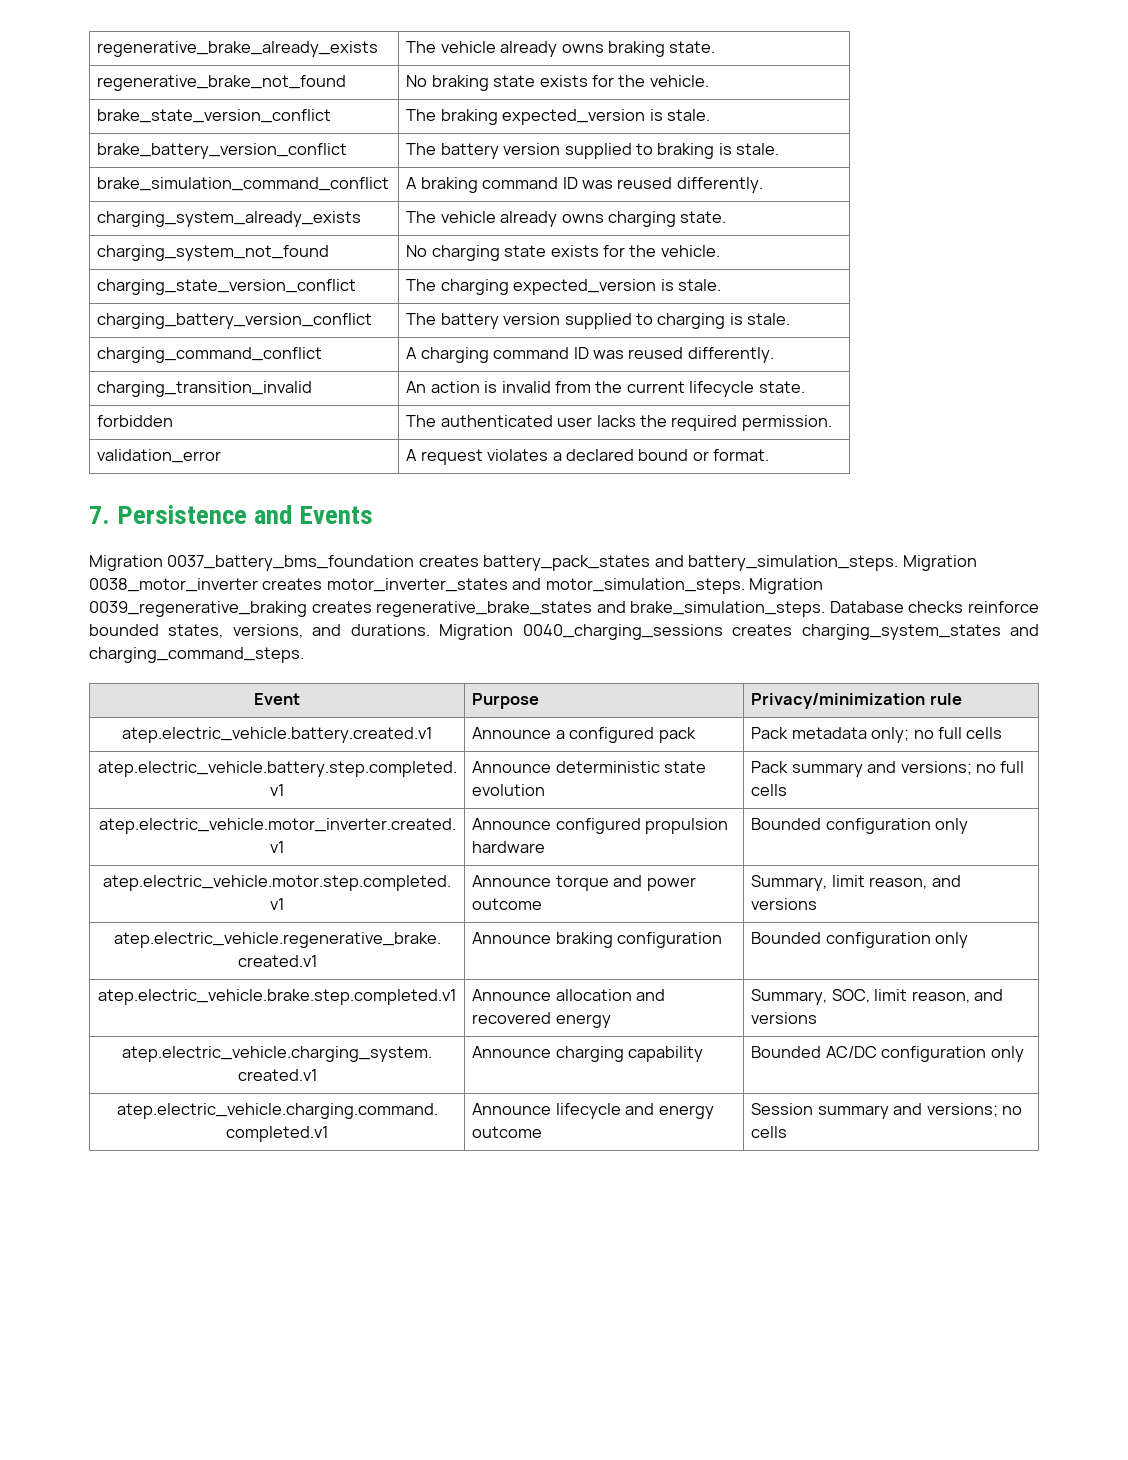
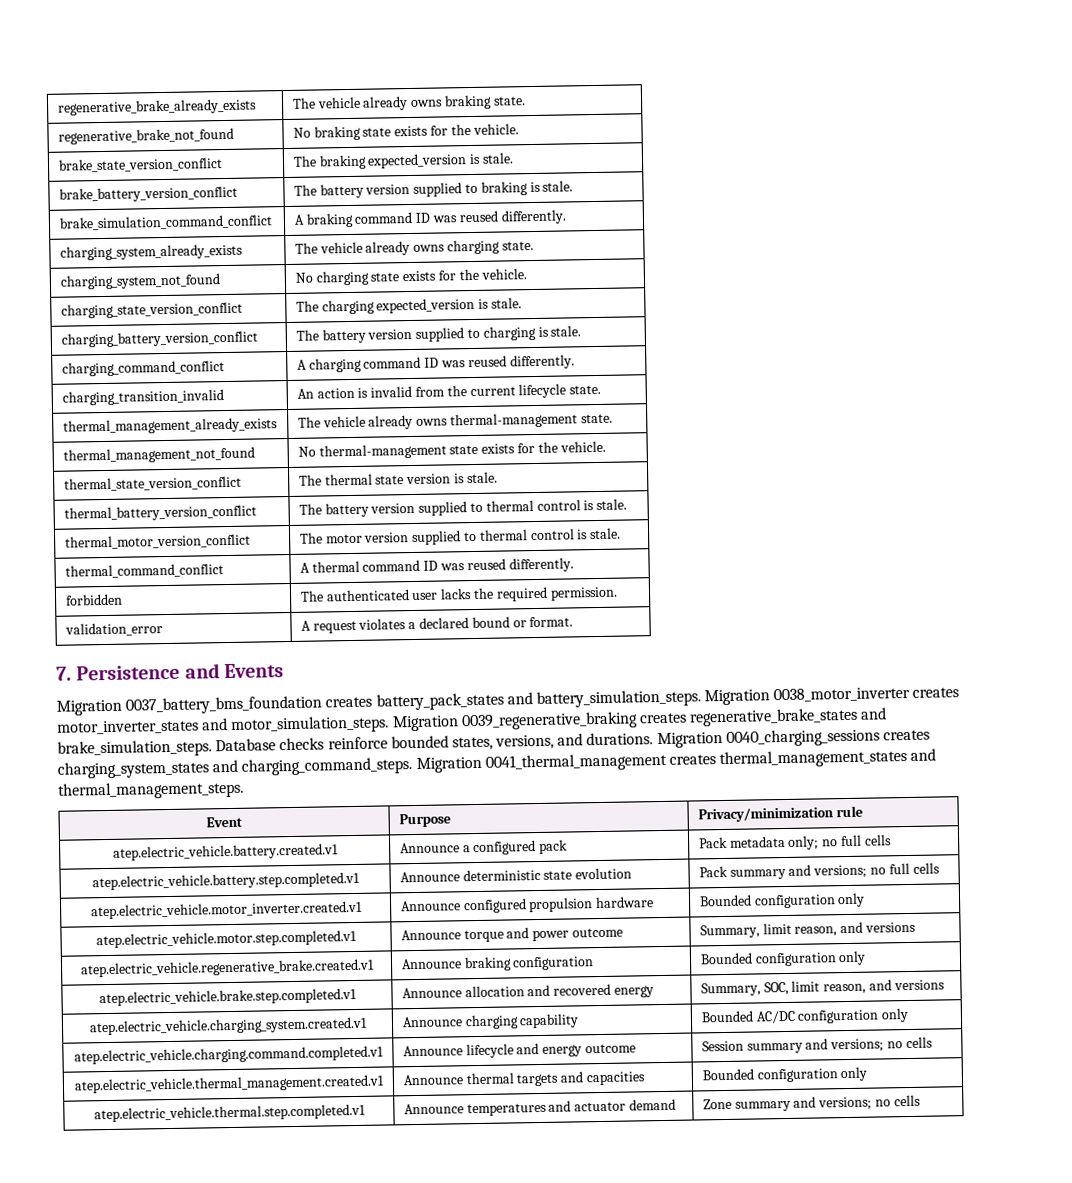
+ thermal_management_already_exists | The vehicle already owns thermal-management state.
+ thermal_management_not_found | No thermal-management state exists for the vehicle.
+ thermal_state_version_conflict | The thermal state version is stale.
+ thermal_battery_version_conflict | The battery version supplied to thermal control is stale.
+ thermal_motor_version_conflict | The motor version supplied to thermal control is stale.
+ thermal_command_conflict | A thermal command ID was reused differently.
+ Migration 0041_thermal_management creates thermal_management_states and thermal_management_steps.
+ atep.electric_vehicle.thermal_management.created.v1 | Announce thermal targets and capacities | Bounded configuration only
+ atep.electric_vehicle.thermal.step.completed.v1 | Announce temperatures and actuator demand | Zone summary and versions; no cells

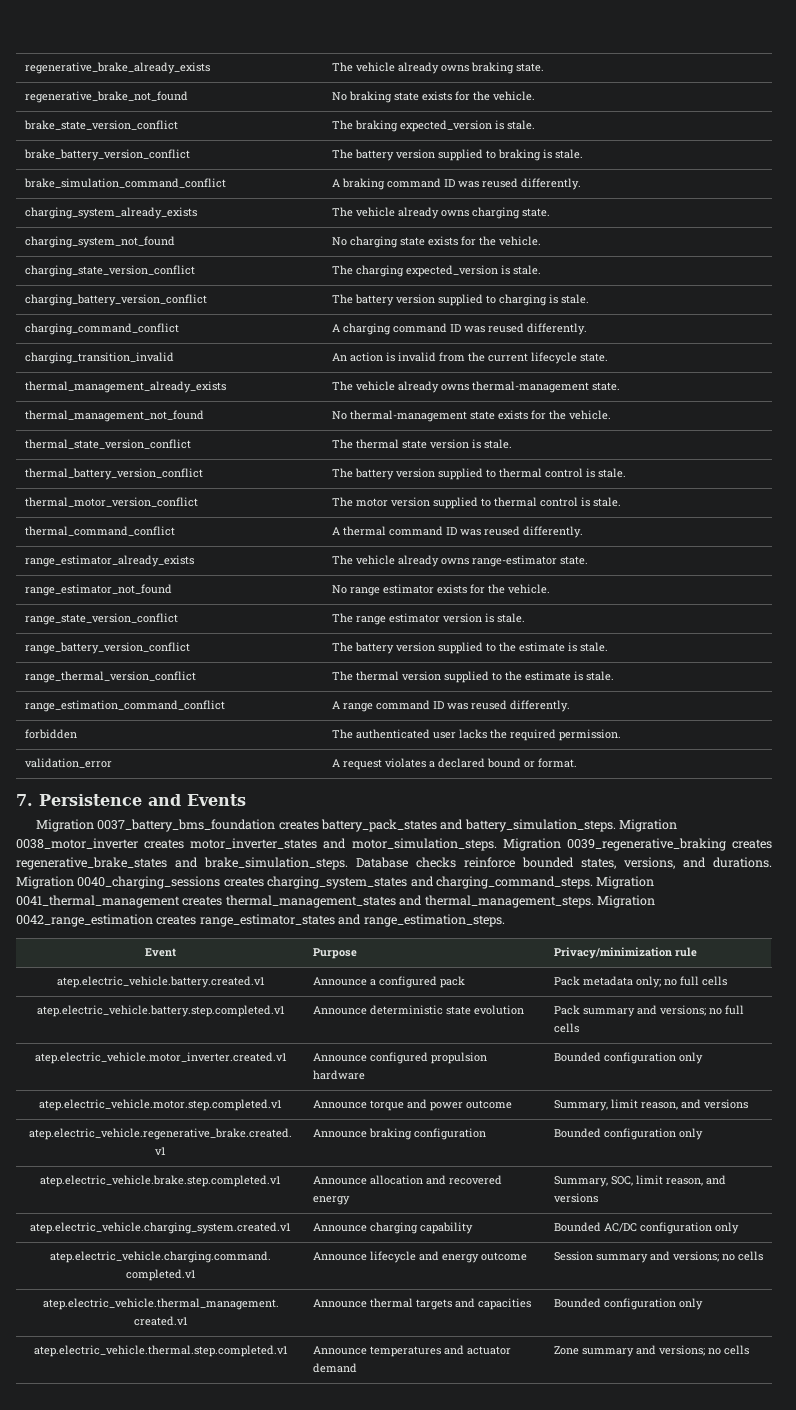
+ range_estimator_already_exists | The vehicle already owns range-estimator state.
+ range_estimator_not_found | No range estimator exists for the vehicle.
+ range_state_version_conflict | The range estimator version is stale.
+ range_battery_version_conflict | The battery version supplied to the estimate is stale.
+ range_thermal_version_conflict | The thermal version supplied to the estimate is stale.
+ range_estimation_command_conflict | A range command ID was reused differently.
+ Migration 0042_range_estimation creates range_estimator_states and range_estimation_steps.

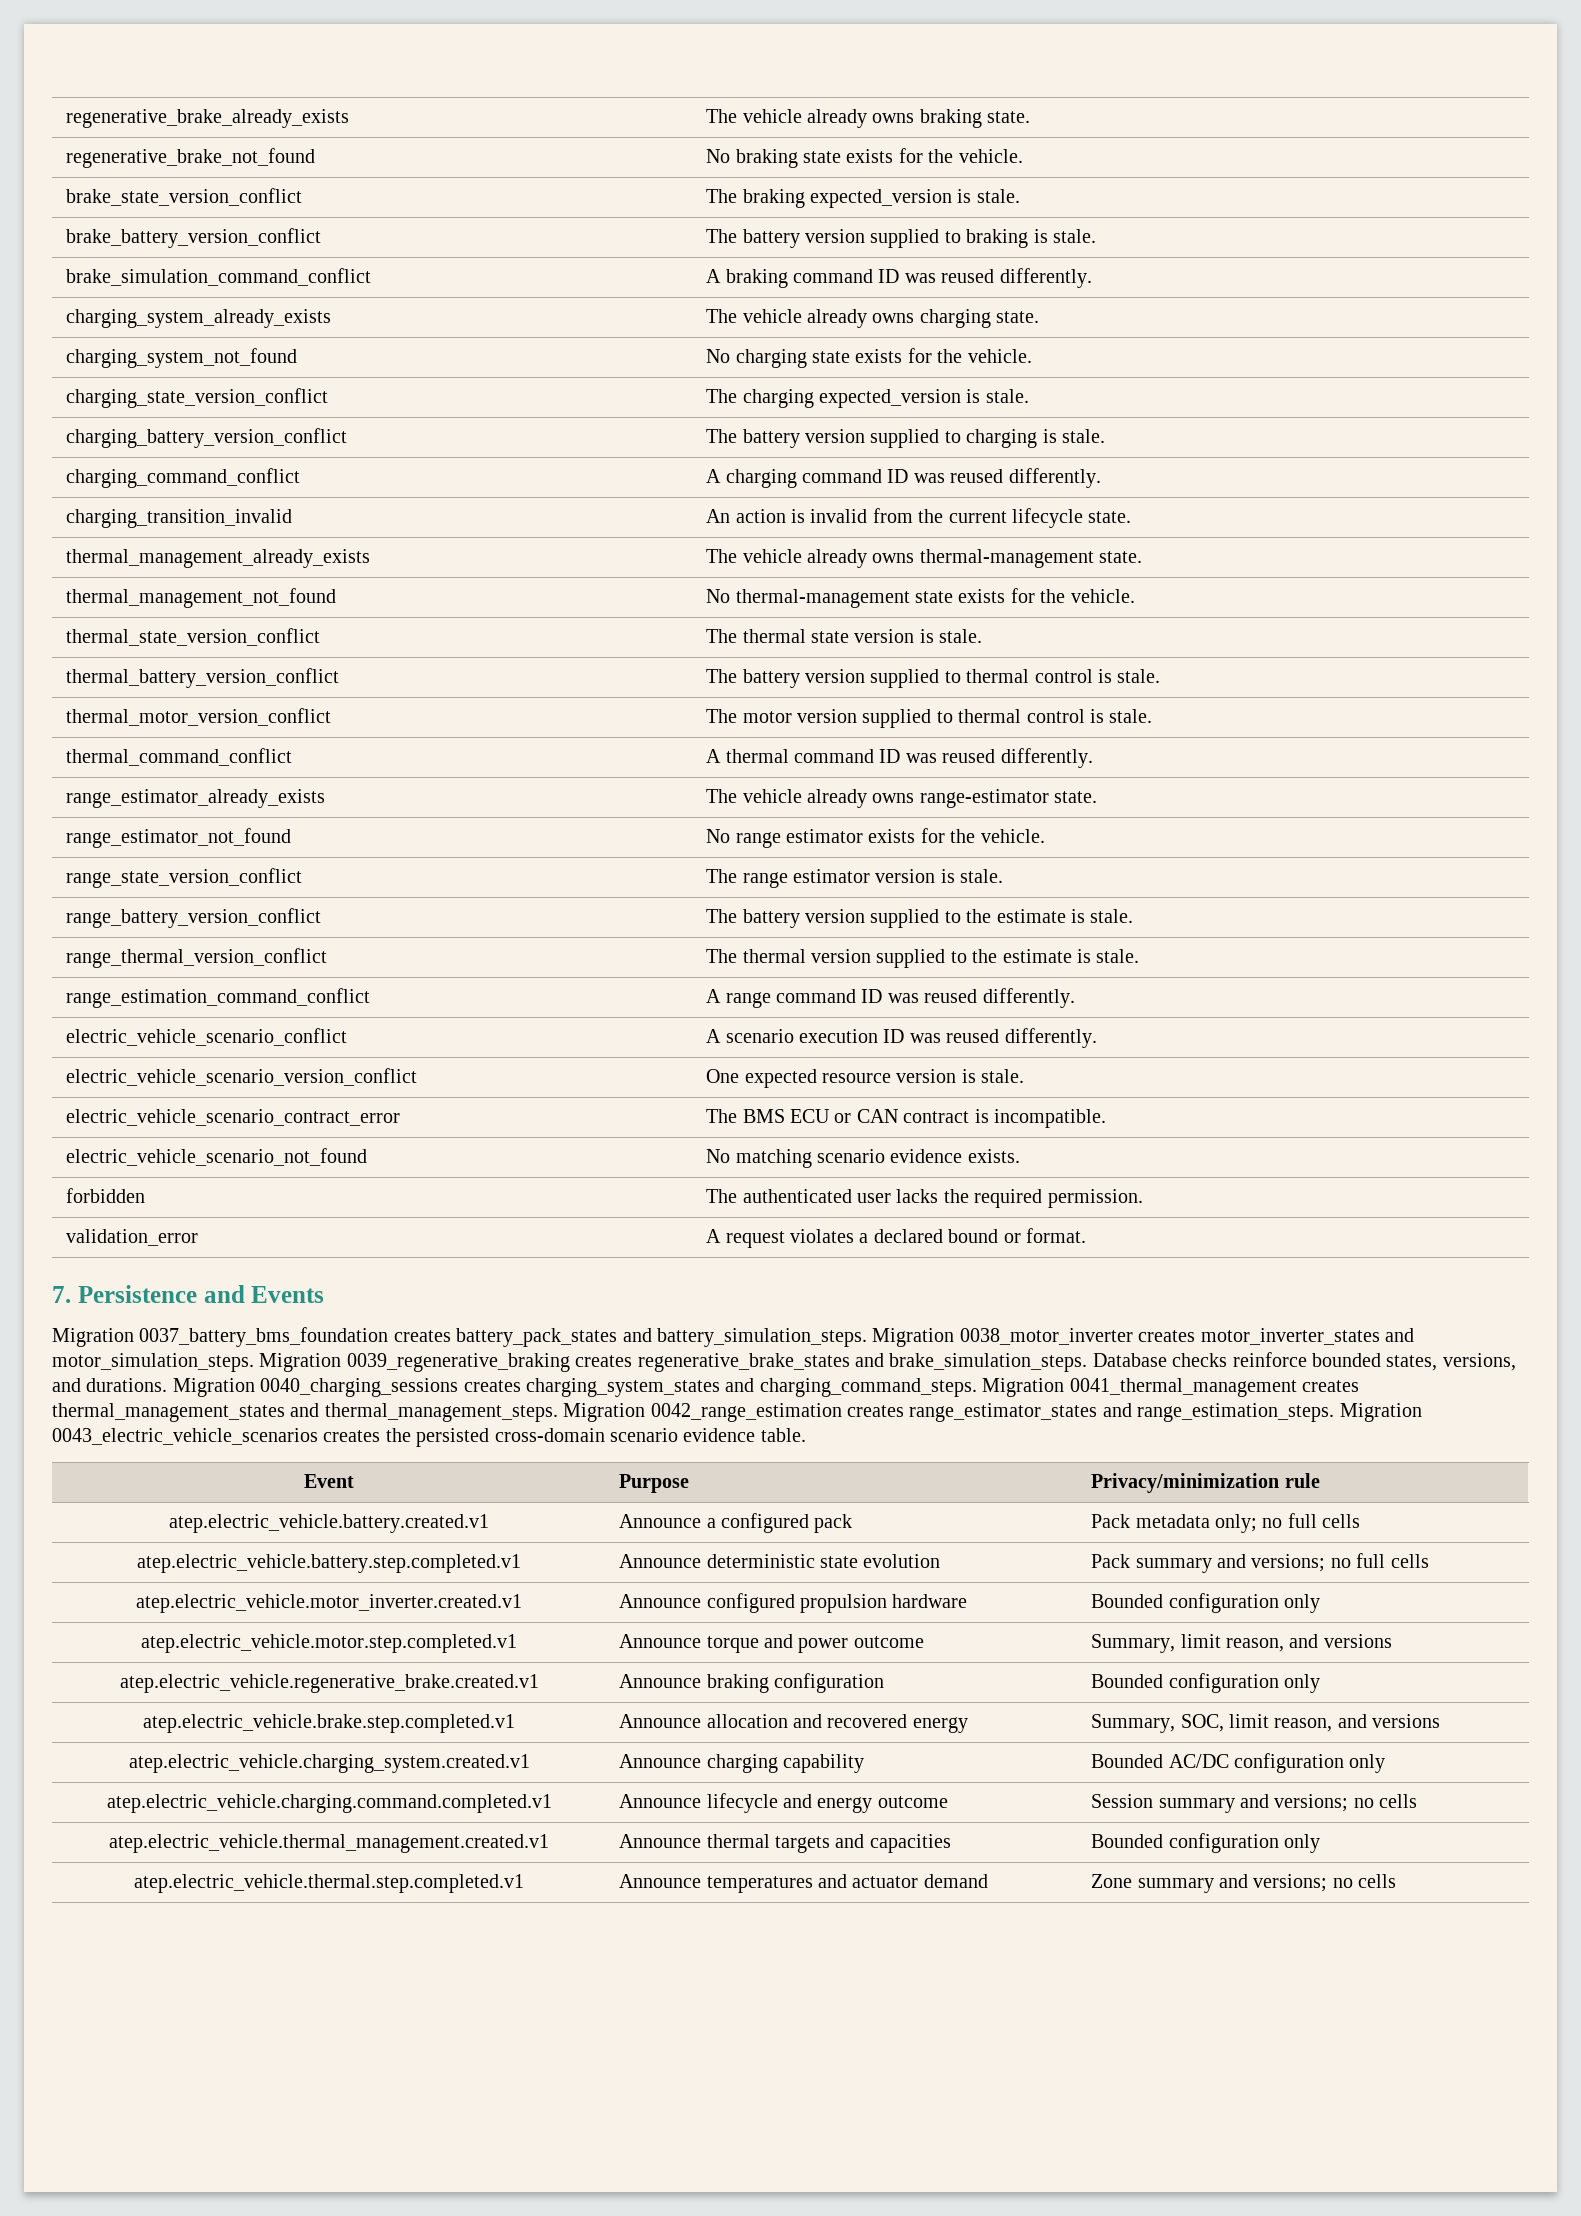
+ electric_vehicle_scenario_conflict | A scenario execution ID was reused differently.
+ electric_vehicle_scenario_version_conflict | One expected resource version is stale.
+ electric_vehicle_scenario_contract_error | The BMS ECU or CAN contract is incompatible.
+ electric_vehicle_scenario_not_found | No matching scenario evidence exists.
+ Migration 0043_electric_vehicle_scenarios creates the persisted cross-domain scenario evidence table.

